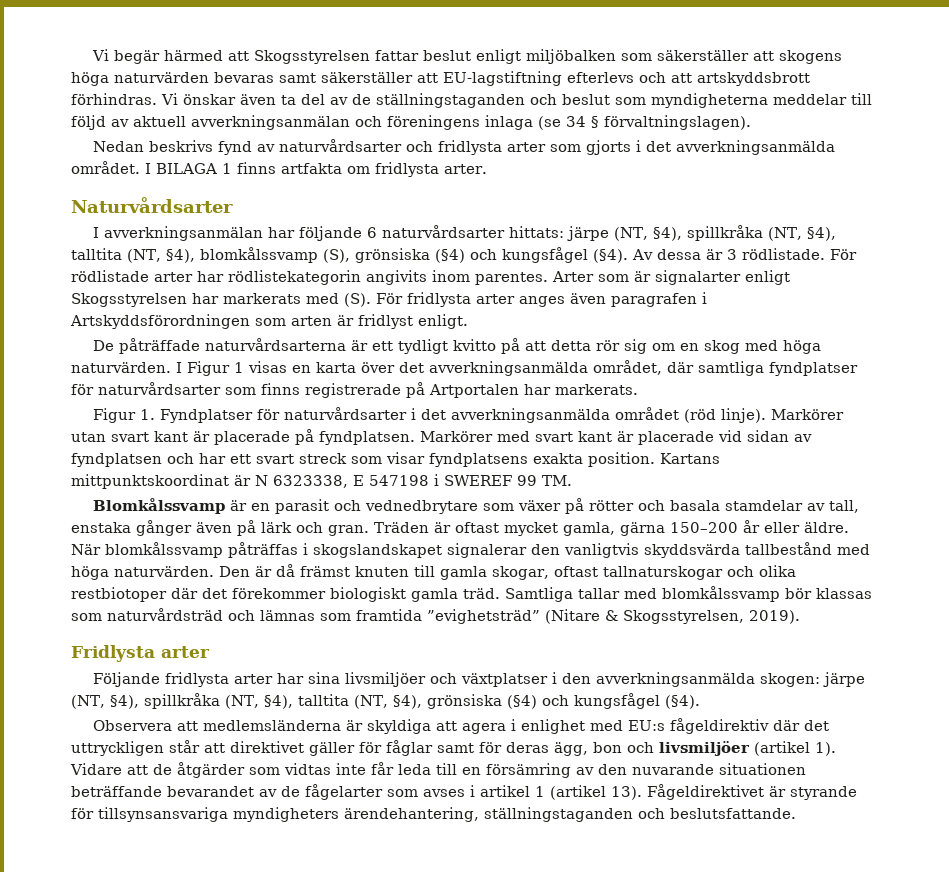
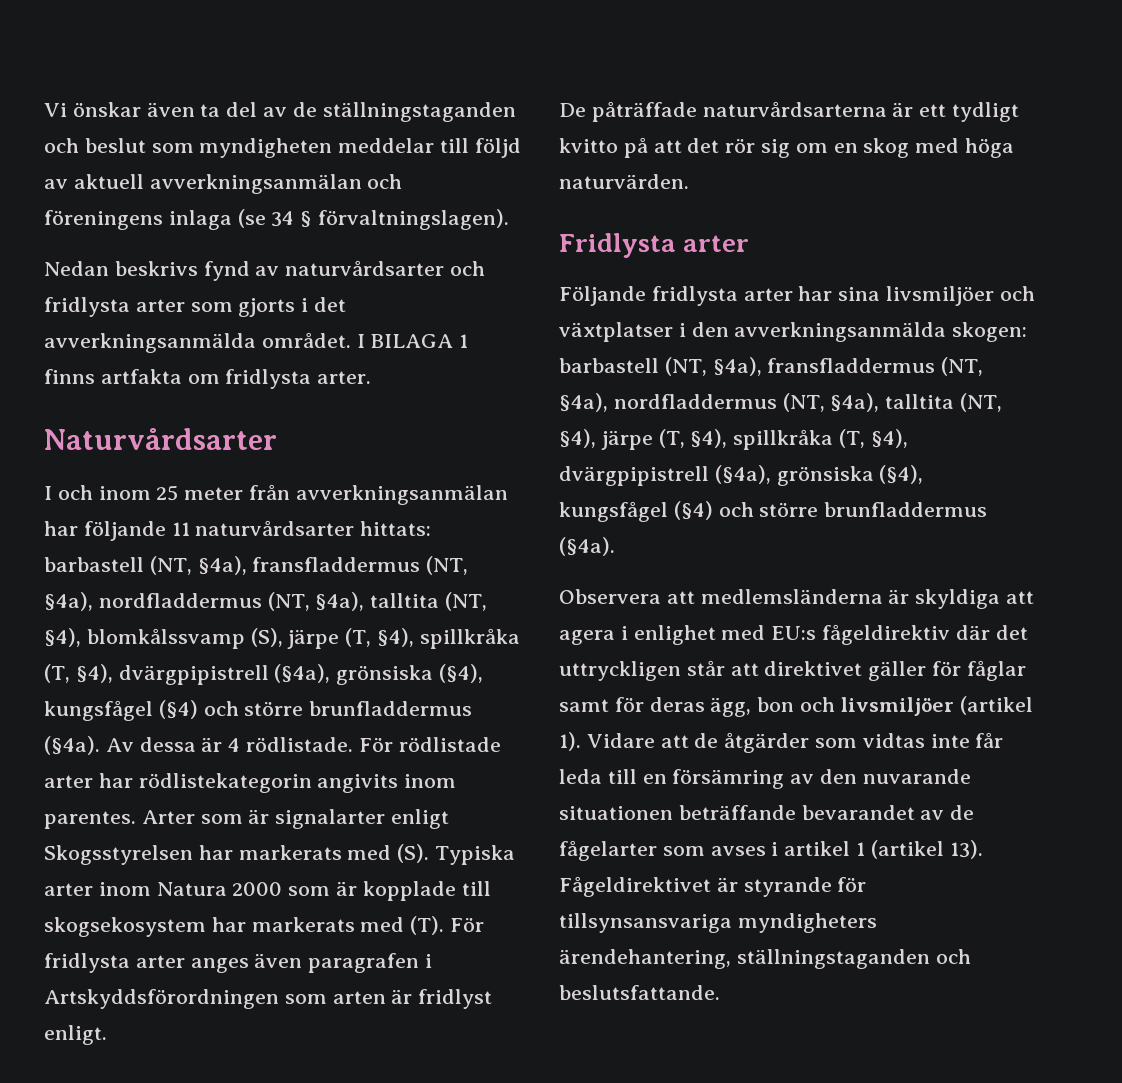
- Vi begär härmed att Skogsstyrelsen fattar beslut enligt miljöbalken som säkerställer att skogens höga naturvärden bevaras samt säkerställer att EU-lagstiftning efterlevs och att artskyddsbrott förhindras. Vi önskar även ta del av de ställningstaganden och beslut som myndigheterna meddelar till följd av aktuell avverkningsanmälan och föreningens inlaga (se 34 § förvaltningslagen).
+ Vi önskar även ta del av de ställningstaganden och beslut som myndigheten meddelar till följd av aktuell avverkningsanmälan och föreningens inlaga (se 34 § förvaltningslagen).
- I avverkningsanmälan har följande 6 naturvårdsarter hittats: järpe (NT, §4), spillkråka (NT, §4), talltita (NT, §4), blomkålssvamp (S), grönsiska (§4) och kungsfågel (§4).
+ I och inom 25 meter från avverkningsanmälan har följande 11 naturvårdsarter hittats: barbastell (NT, §4a), fransfladdermus (NT, §4a), nordfladdermus (NT, §4a), talltita (NT, §4), blomkålssvamp (S), järpe (T, §4), spillkråka (T, §4), dvärgpipistrell (§4a), grönsiska (§4), kungsfågel (§4) och större brunfladdermus (§4a).
- Av dessa är 3 rödlistade.
+ Av dessa är 4 rödlistade.
- Arter som är signalarter enligt Skogsstyrelsen har markerats med (S). För fridlysta arter anges även paragrafen i Artskyddsförordningen som arten är fridlyst enligt.
+ Arter som är signalarter enligt Skogsstyrelsen har markerats med (S). Typiska arter inom Natura 2000 som är kopplade till skogsekosystem har markerats med (T). För fridlysta arter anges även paragrafen i Artskyddsförordningen som arten är fridlyst enligt.
- De påträffade naturvårdsarterna är ett tydligt kvitto på att detta rör sig om en skog med höga naturvärden. I Figur 1 visas en karta över det avverkningsanmälda området, där samtliga fyndplatser för naturvårdsarter som finns registrerade på Artportalen har markerats.
- Figur 1. Fyndplatser för naturvårdsarter i det avverkningsanmälda området (röd linje). Markörer utan svart kant är placerade på fyndplatsen. Markörer med svart kant är placerade vid sidan av fyndplatsen och har ett svart streck som visar fyndplatsens exakta position. Kartans mittpunktskoordinat är N 6323338, E 547198 i SWEREF 99 TM.
- Blomkålssvamp är en parasit och vednedbrytare som växer på rötter och basala stamdelar av tall, enstaka gånger även på lärk och gran. Träden är oftast mycket gamla, gärna 150–200 år eller äldre. När blomkålssvamp påträffas i skogslandskapet signalerar den vanligtvis skyddsvärda tallbestånd med höga naturvärden. Den är då främst knuten till gamla skogar, oftast tallnaturskogar och olika restbiotoper där det förekommer biologiskt gamla träd. Samtliga tallar med blomkålssvamp bör klassas som naturvårdsträd och lämnas som framtida ”evighetsträd” (Nitare & Skogsstyrelsen, 2019).
+ De påträffade naturvårdsarterna är ett tydligt kvitto på att det rör sig om en skog med höga naturvärden.
- Följande fridlysta arter har sina livsmiljöer och växtplatser i den avverkningsanmälda skogen: järpe (NT, §4), spillkråka (NT, §4), talltita (NT, §4), grönsiska (§4) och kungsfågel (§4).
+ Följande fridlysta arter har sina livsmiljöer och växtplatser i den avverkningsanmälda skogen: barbastell (NT, §4a), fransfladdermus (NT, §4a), nordfladdermus (NT, §4a), talltita (NT, §4), järpe (T, §4), spillkråka (T, §4), dvärgpipistrell (§4a), grönsiska (§4), kungsfågel (§4) och större brunfladdermus (§4a).

